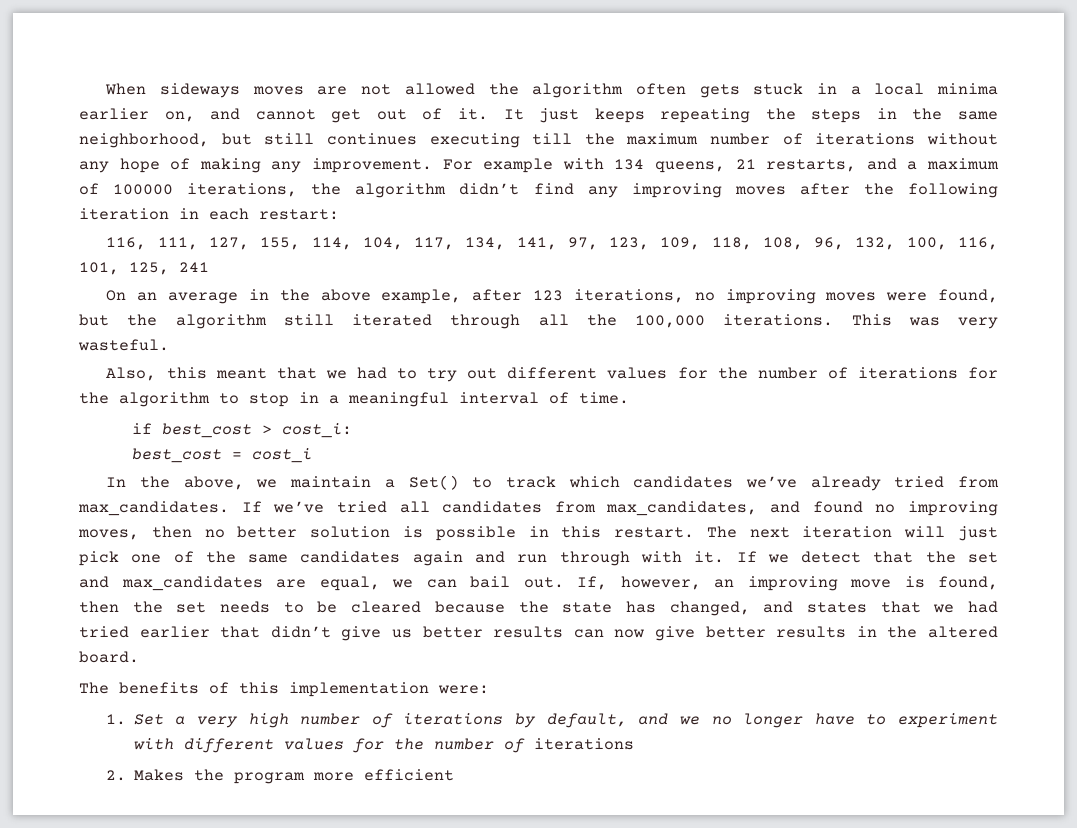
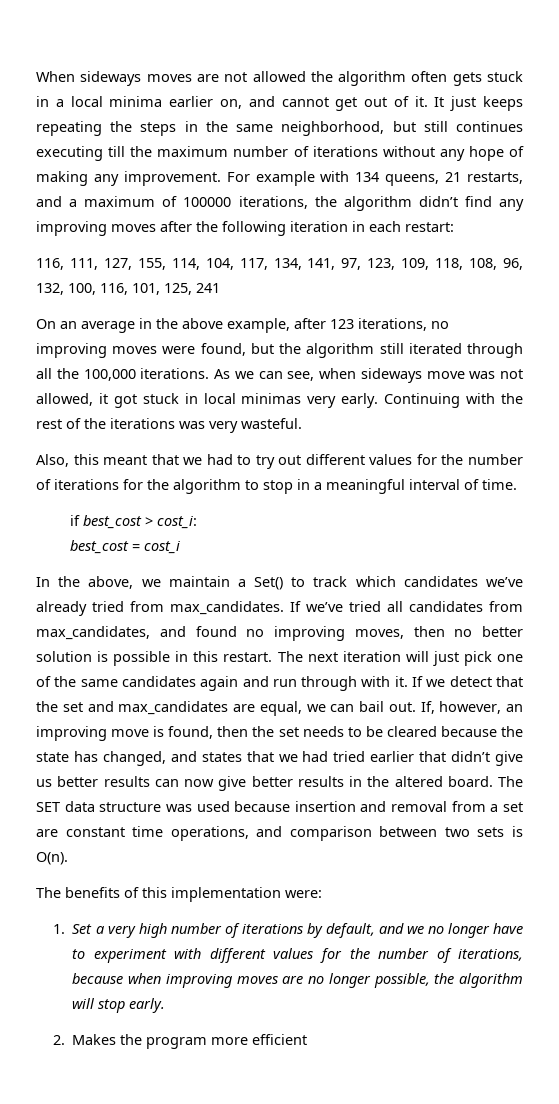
- This was very wasteful.
+ As we can see, when sideways move was not allowed, it got stuck in local minimas very early. Continuing with the rest of the iterations was very wasteful.
+ The SET data structure was used because insertion and removal from a set are constant time operations, and comparison between two sets is O(n).
- 1. Set a very high number of iterations by default, and we no longer have to experiment with different values for the number of iterations
+ 1. Set a very high number of iterations by default, and we no longer have to experiment with different values for the number of iterations, because when improving moves are no longer possible, the algorithm will stop early.

